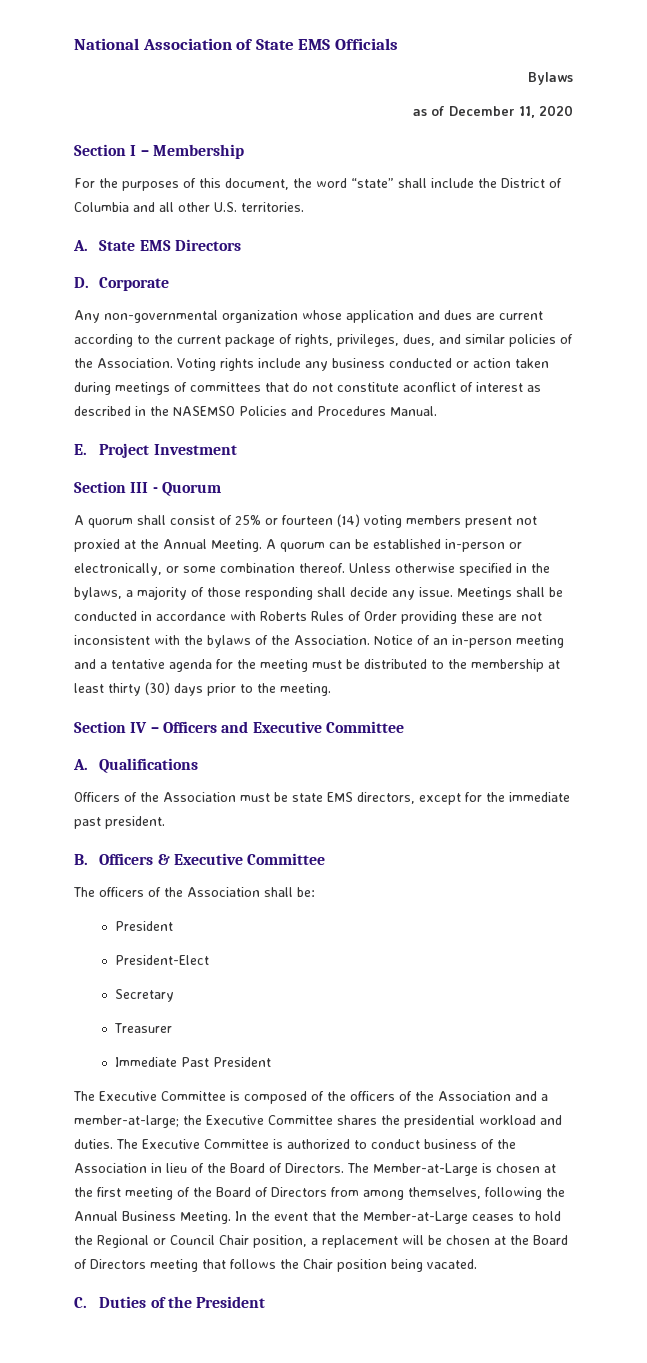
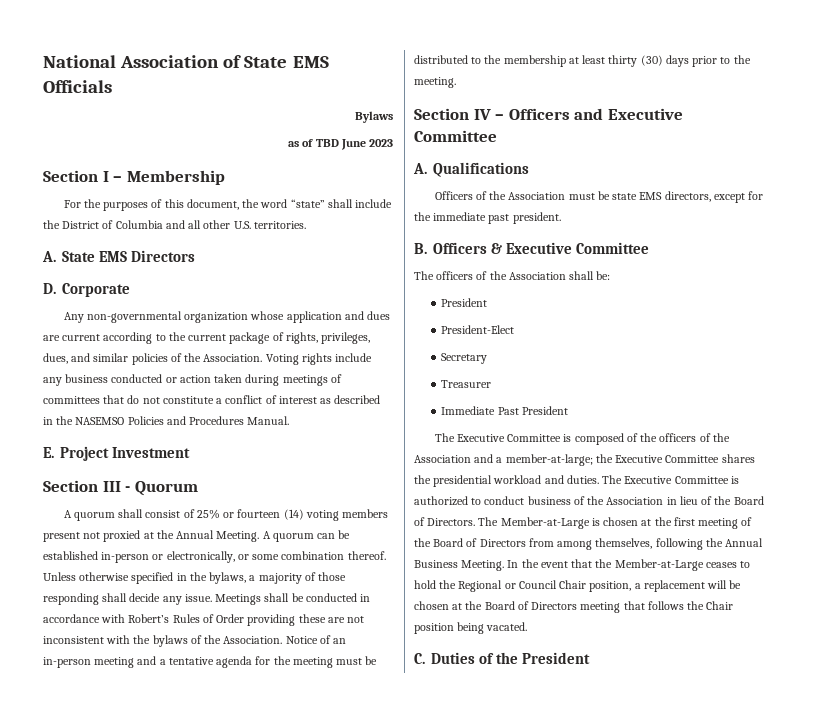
- as of December 11, 2020
+ as of TBD June 2023
- Voting rights include any business conducted or action taken during meetings of committees that do not constitute aconflict of interest as described in the NASEMSO Policies and Procedures Manual.
+ Voting rights include any business conducted or action taken during meetings of committees that do not constitute a conflict of interest as described in the NASEMSO Policies and Procedures Manual.
- Meetings shall be conducted in accordance with Roberts Rules of Order providing these are not inconsistent with the bylaws of the Association.
+ Meetings shall be conducted in accordance with Robert’s Rules of Order providing these are not inconsistent with the bylaws of the Association.

